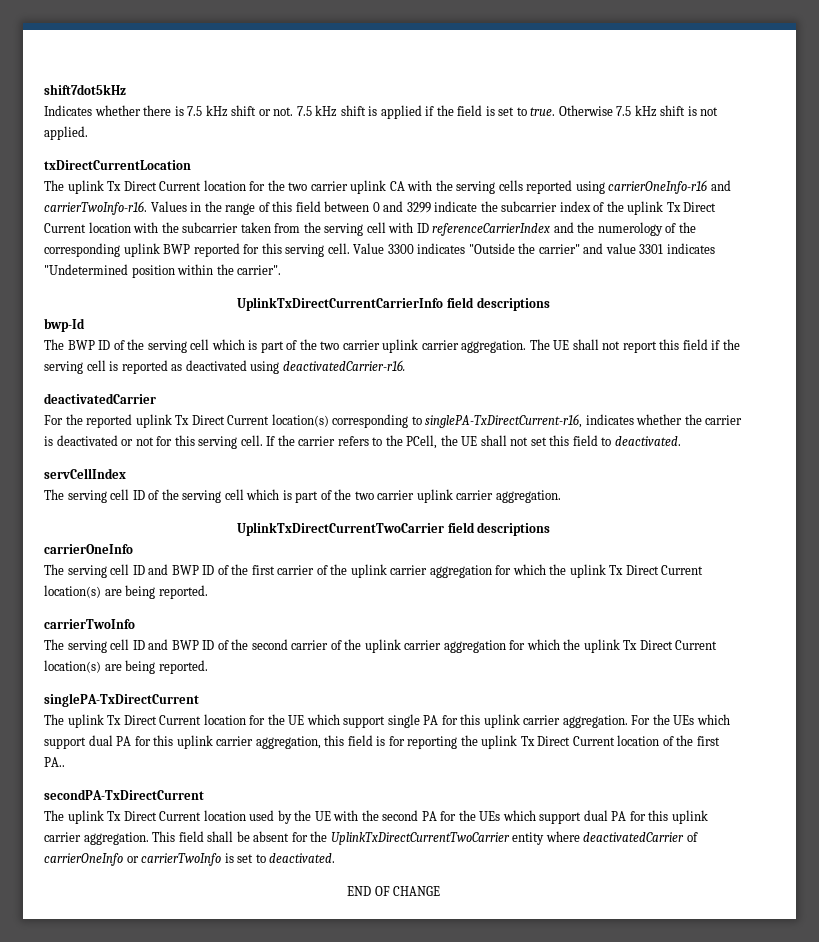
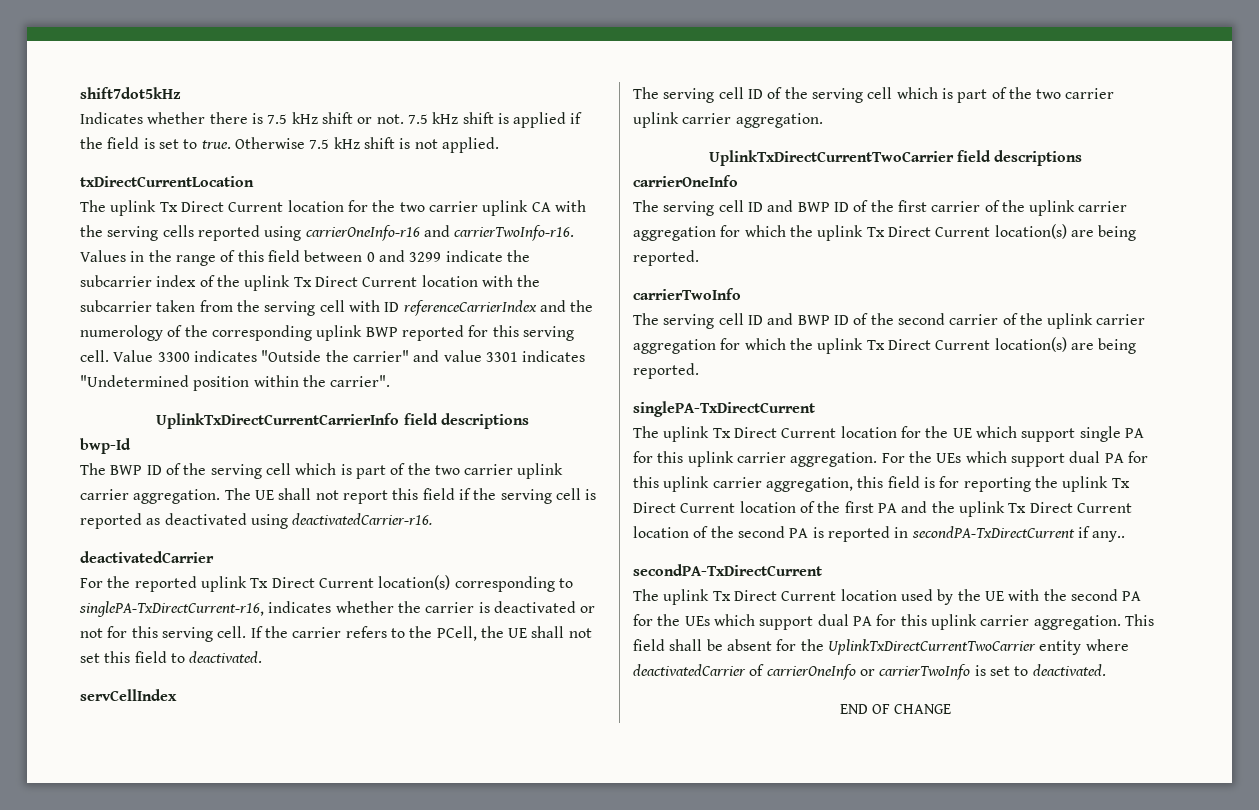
- For the UEs which support dual PA for this uplink carrier aggregation, this field is for reporting the uplink Tx Direct Current location of the first PA..
+ For the UEs which support dual PA for this uplink carrier aggregation, this field is for reporting the uplink Tx Direct Current location of the first PA and the uplink Tx Direct Current location of the second PA is reported in secondPA-TxDirectCurrent if any..

